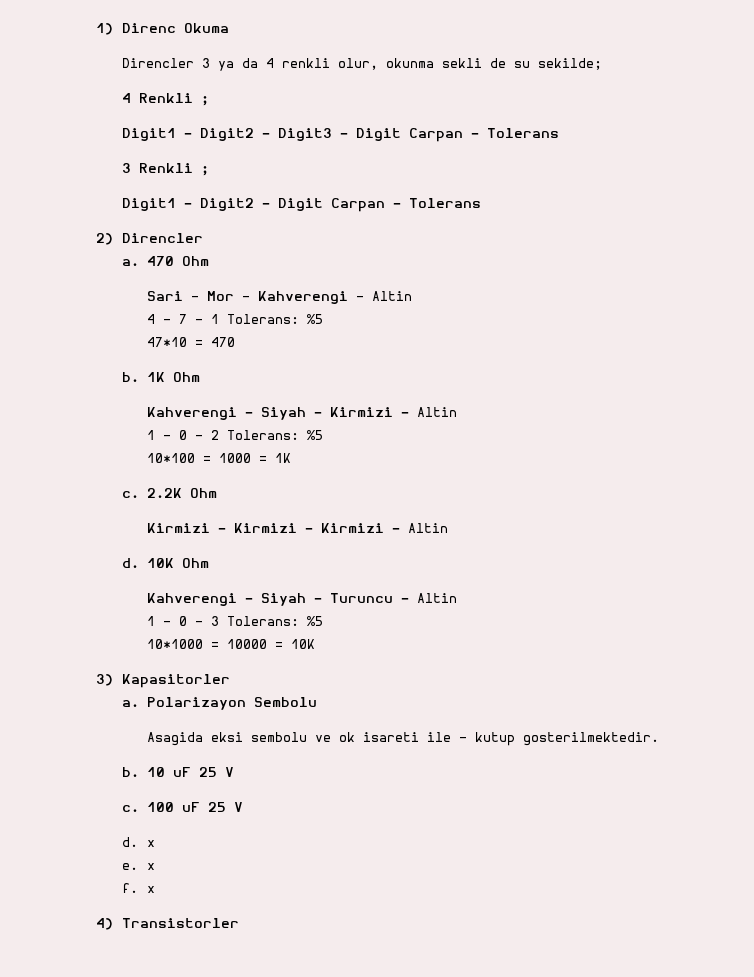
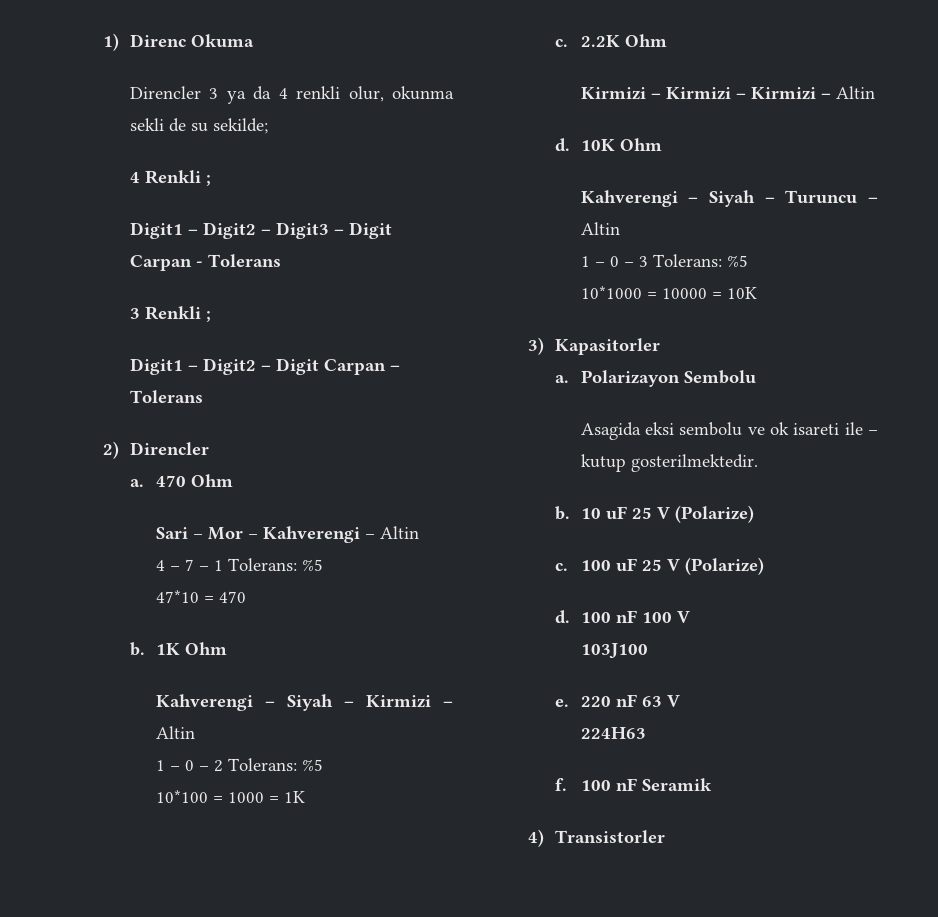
- 10 uF 25 V
+ 10 uF 25 V (Polarize)
- 100 uF 25 V
- d. x
- e. x
- f. x
+ 100 uF 25 V (Polarize)
+ d. 100 nF 100 V
+ 103J100
+ e. 220 nF 63 V
+ 224H63
+ f. 100 nF Seramik

